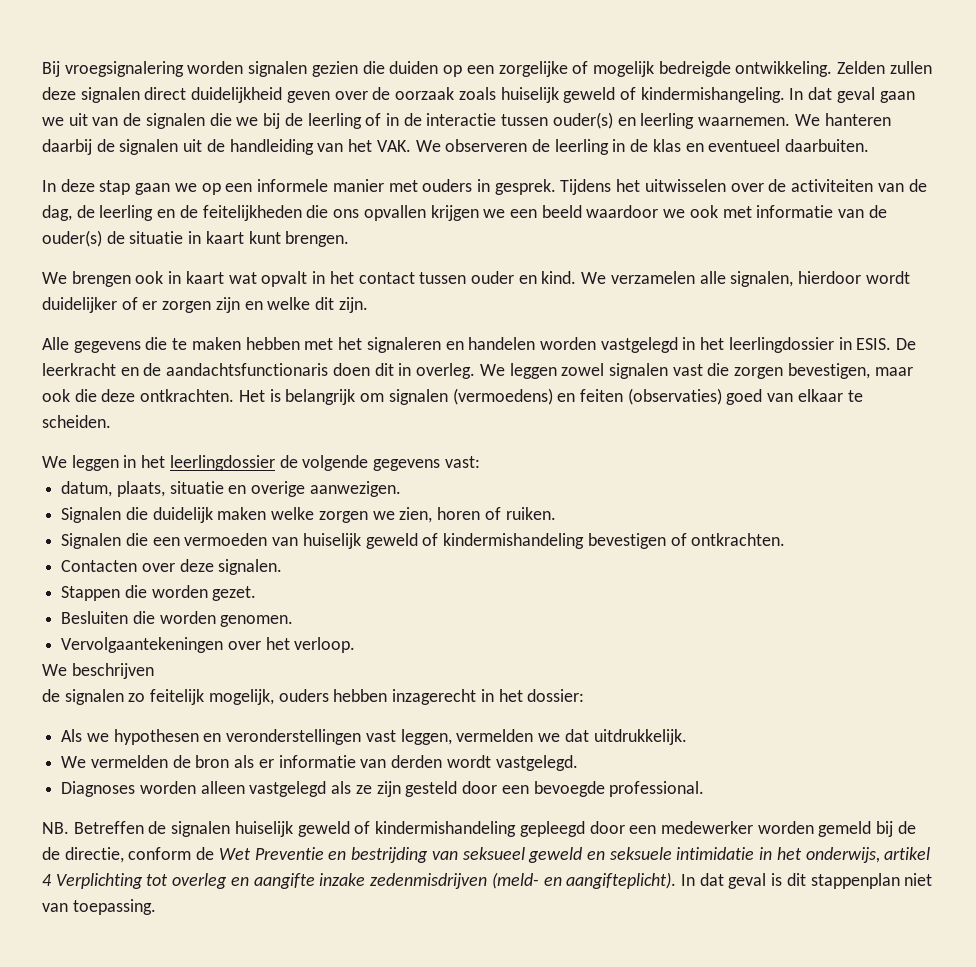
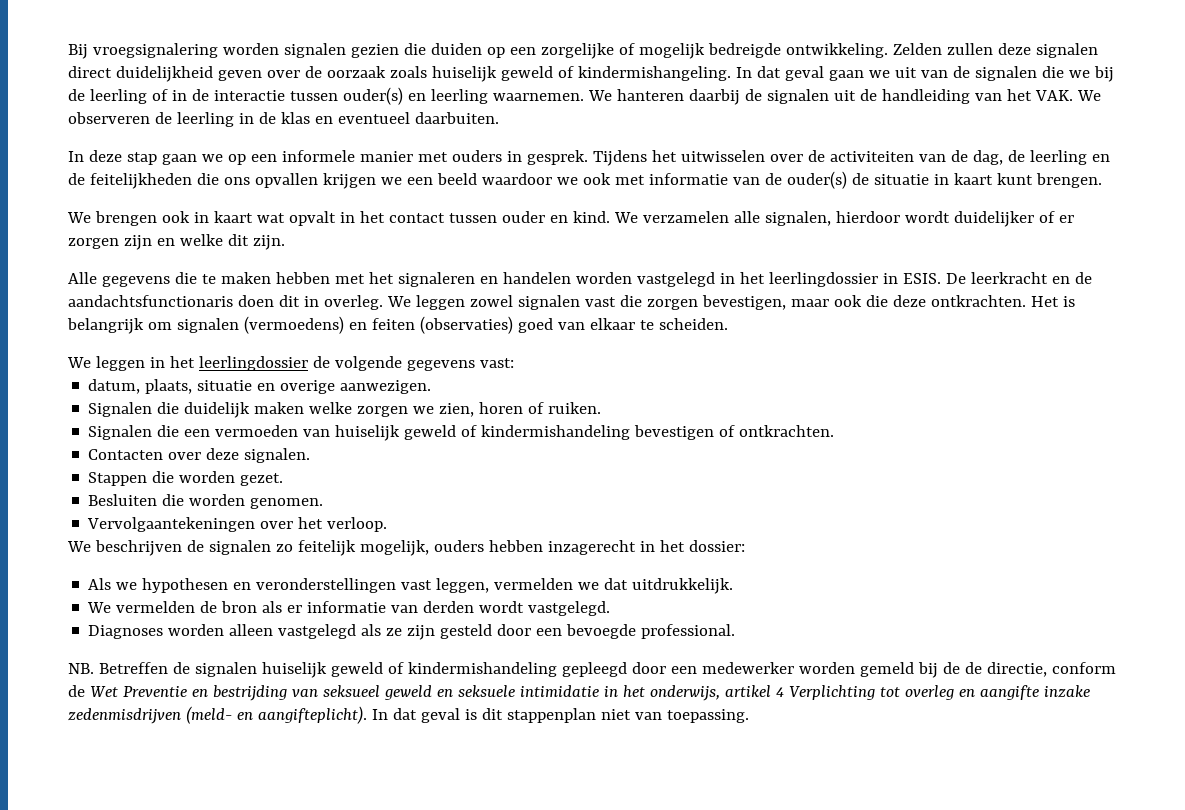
- We beschrijven
- de signalen zo feitelijk mogelijk, ouders hebben inzagerecht in het dossier:
+ We beschrijven de signalen zo feitelijk mogelijk, ouders hebben inzagerecht in het dossier:

